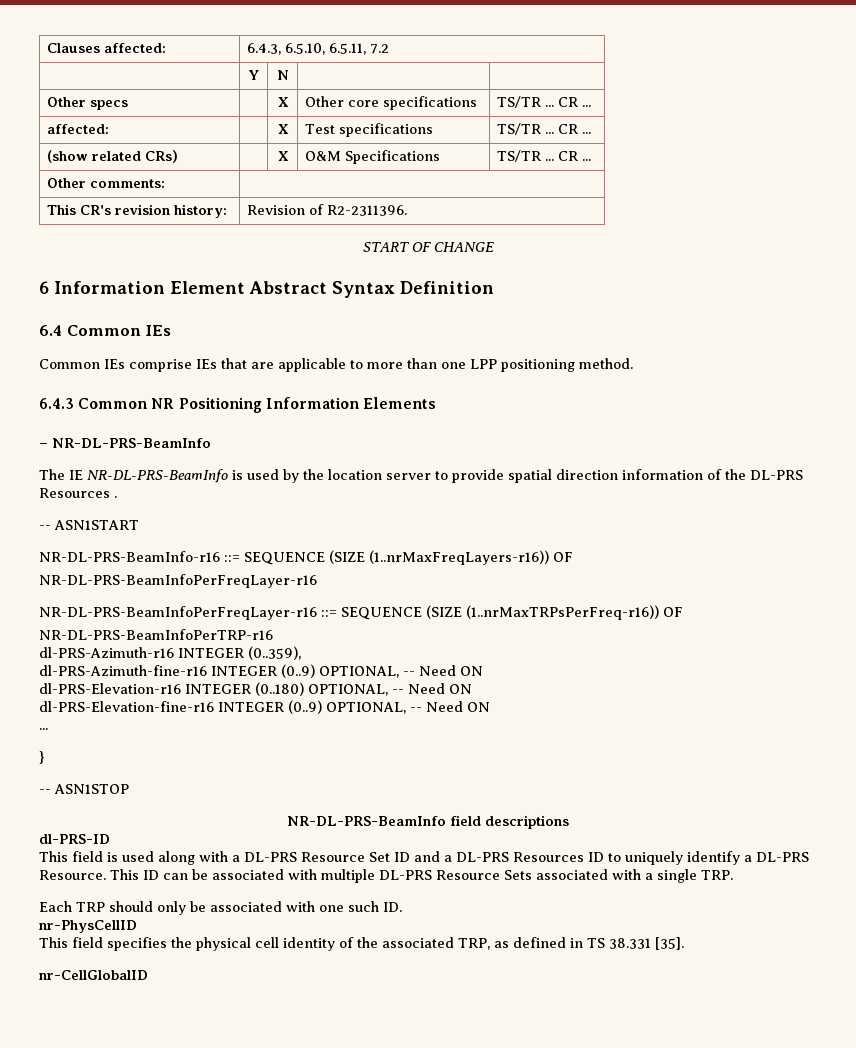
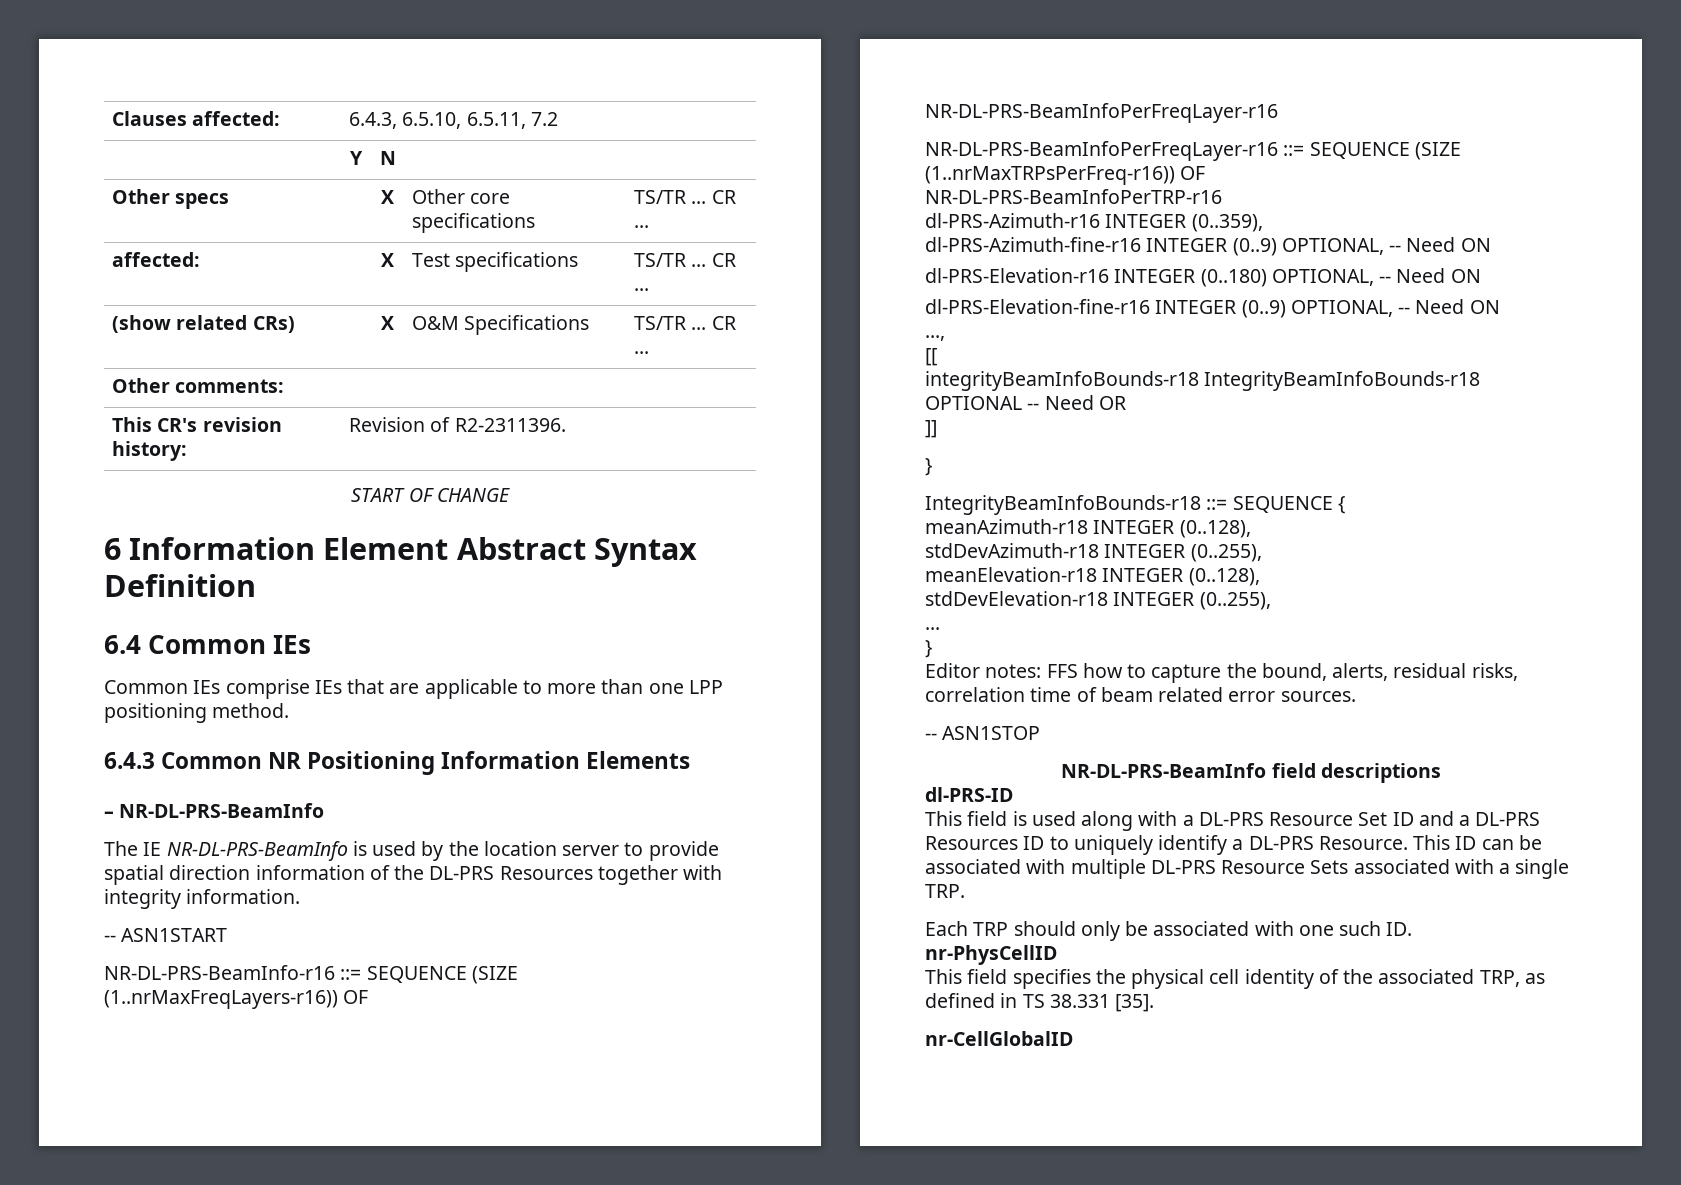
- The IE NR-DL-PRS-BeamInfo is used by the location server to provide spatial direction information of the DL-PRS Resources .
+ The IE NR-DL-PRS-BeamInfo is used by the location server to provide spatial direction information of the DL-PRS Resources together with integrity information.
  dl-PRS-Elevation-fine-r16 INTEGER (0..9) OPTIONAL, -- Need ON
+ ...,
+ [[
+ integrityBeamInfoBounds-r18 IntegrityBeamInfoBounds-r18 OPTIONAL -- Need OR
+ ]]
+ }
+ IntegrityBeamInfoBounds-r18 ::= SEQUENCE {
+ meanAzimuth-r18 INTEGER (0..128),
+ stdDevAzimuth-r18 INTEGER (0..255),
+ meanElevation-r18 INTEGER (0..128),
+ stdDevElevation-r18 INTEGER (0..255),
  ...
  }
+ Editor notes: FFS how to capture the bound, alerts, residual risks, correlation time of beam related error sources.

